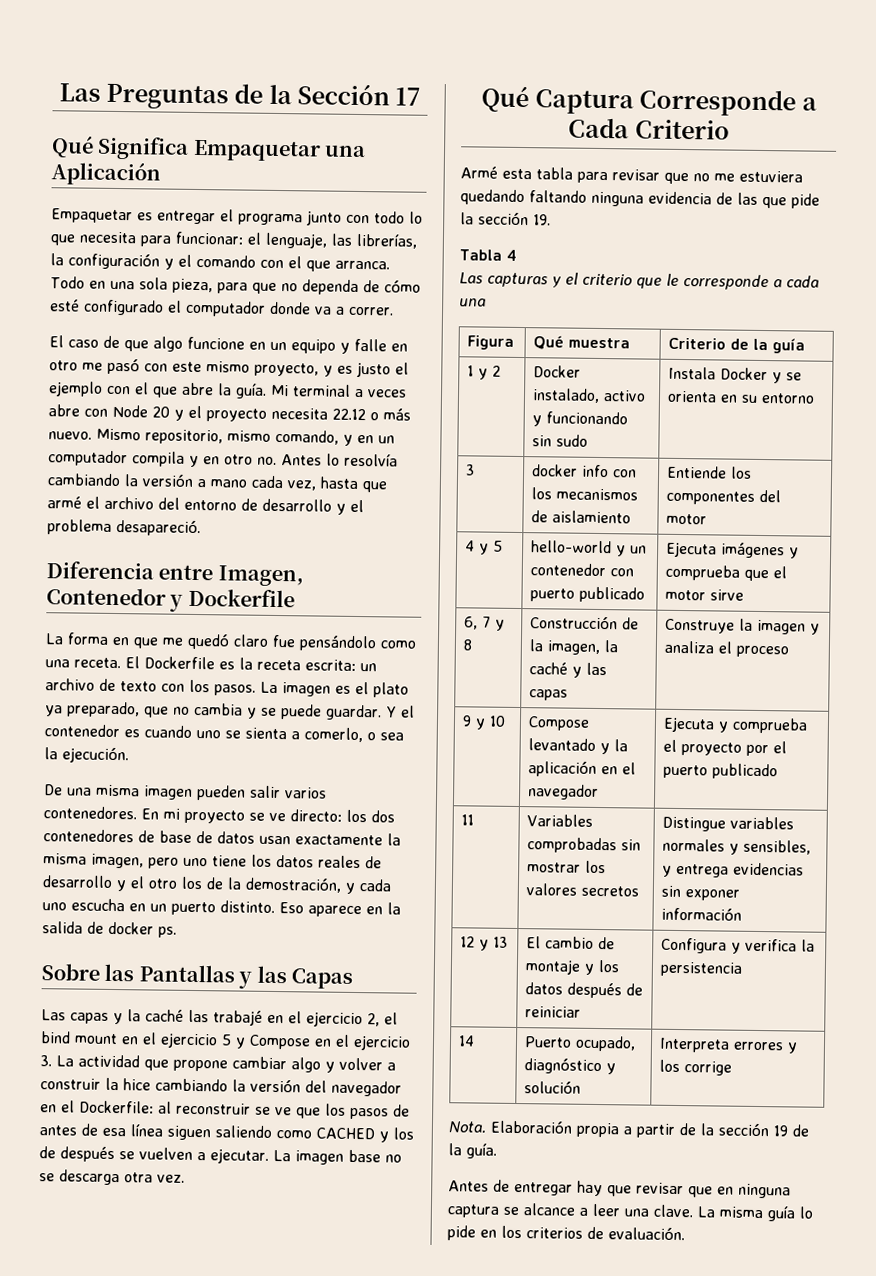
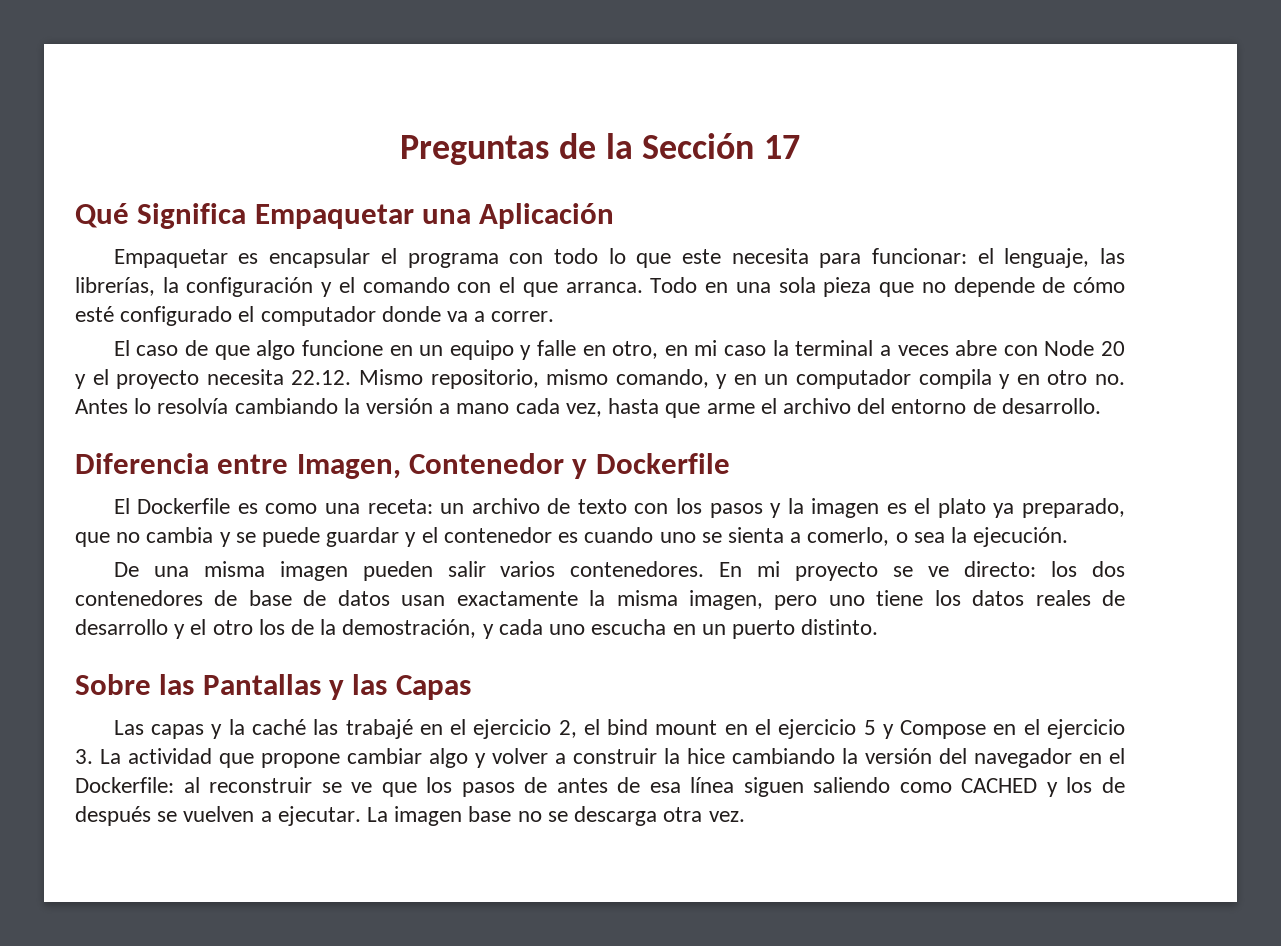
- Las Preguntas de la Sección 17
+ Preguntas de la Sección 17
- Empaquetar es entregar el programa junto con todo lo que necesita para funcionar: el lenguaje, las librerías, la configuración y el comando con el que arranca.
+ Empaquetar es encapsular el programa con todo lo que este necesita para funcionar: el lenguaje, las librerías, la configuración y el comando con el que arranca.
- Todo en una sola pieza, para que no dependa de cómo esté configurado el computador donde va a correr.
+ Todo en una sola pieza que no depende de cómo esté configurado el computador donde va a correr.
- El caso de que algo funcione en un equipo y falle en otro me pasó con este mismo proyecto, y es justo el ejemplo con el que abre la guía. Mi terminal a veces abre con Node 20 y el proyecto necesita 22.12 o más nuevo. Mismo repositorio, mismo comando, y en un computador compila y en otro no. Antes lo resolvía cambiando la versión a mano cada vez, hasta que armé el archivo del entorno de desarrollo y el problema desapareció.
+ El caso de que algo funcione en un equipo y falle en otro, en mi caso la terminal a veces abre con Node 20 y el proyecto necesita 22.12. Mismo repositorio, mismo comando, y en un computador compila y en otro no. Antes lo resolvía cambiando la versión a mano cada vez, hasta que arme el archivo del entorno de desarrollo.
- La forma en que me quedó claro fue pensándolo como una receta. El Dockerfile es la receta escrita: un archivo de texto con los pasos. La imagen es el plato ya preparado, que no cambia y se puede guardar. Y el contenedor es cuando uno se sienta a comerlo, o sea la ejecución.
+ El Dockerfile es como una receta: un archivo de texto con los pasos y la imagen es el plato ya preparado, que no cambia y se puede guardar y el contenedor es cuando uno se sienta a comerlo, o sea la ejecución.
- Eso aparece en la salida de docker ps.
- Qué Captura Corresponde a Cada Criterio
- Armé esta tabla para revisar que no me estuviera quedando faltando ninguna evidencia de las que pide la sección 19.
- Tabla 4
- Las capturas y el criterio que le corresponde a cada una
- Figura | Qué muestra | Criterio de la guía
- 1 y 2 | Docker instalado, activo y funcionando sin sudo | Instala Docker y se orienta en su entorno
- 3 | docker info con los mecanismos de aislamiento | Entiende los componentes del motor
- 4 y 5 | hello-world y un contenedor con puerto publicado | Ejecuta imágenes y comprueba que el motor sirve
- 6, 7 y 8 | Construcción de la imagen, la caché y las capas | Construye la imagen y analiza el proceso
- 9 y 10 | Compose levantado y la aplicación en el navegador | Ejecuta y comprueba el proyecto por el puerto publicado
- 11 | Variables comprobadas sin mostrar los valores secretos | Distingue variables normales y sensibles, y entrega evidencias sin exponer información
- 12 y 13 | El cambio de montaje y los datos después de reiniciar | Configura y verifica la persistencia
- 14 | Puerto ocupado, diagnóstico y solución | Interpreta errores y los corrige
- Nota. Elaboración propia a partir de la sección 19 de la guía.
- Antes de entregar hay que revisar que en ninguna captura se alcance a leer una clave. La misma guía lo pide en los criterios de evaluación.

